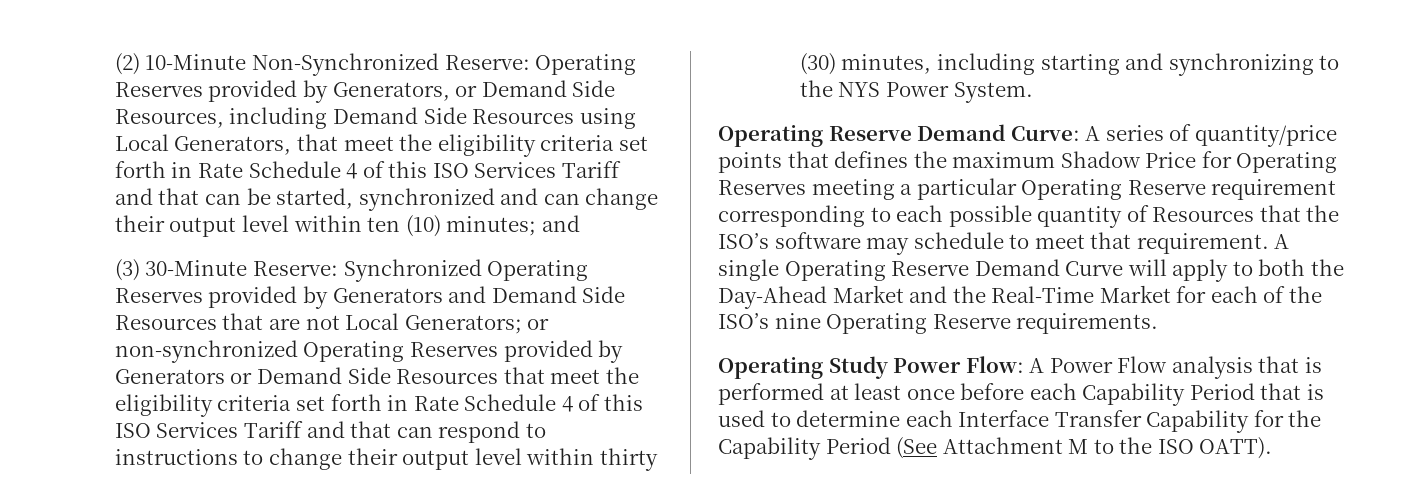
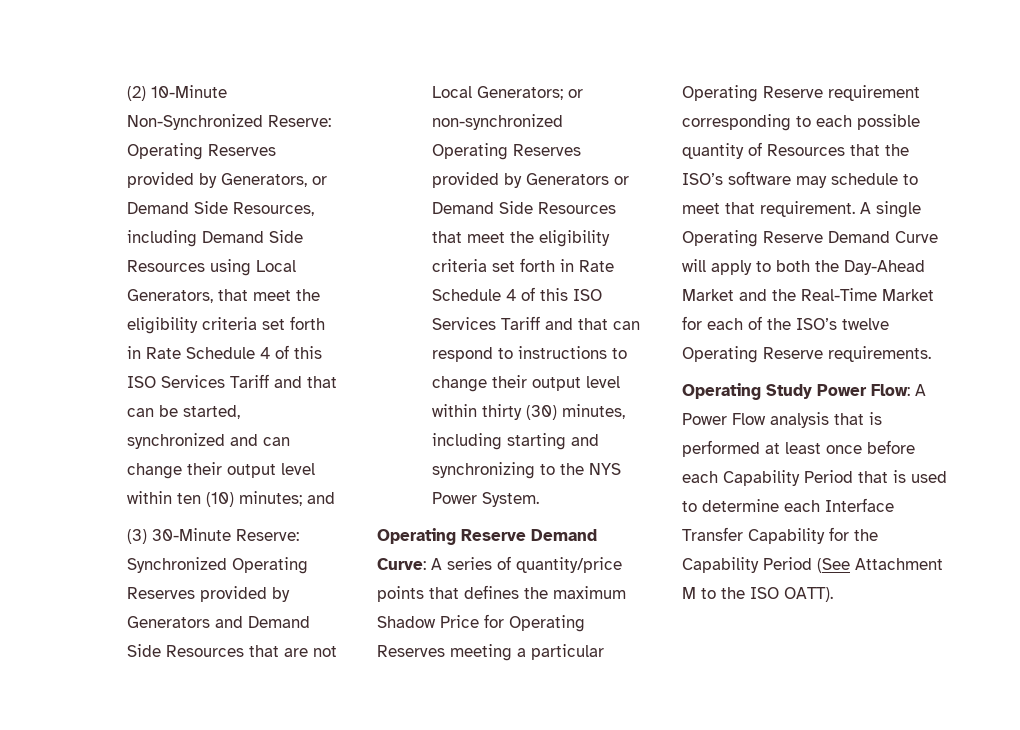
- A single Operating Reserve Demand Curve will apply to both the Day-Ahead Market and the Real-Time Market for each of the ISO’s nine Operating Reserve requirements.
+ A single Operating Reserve Demand Curve will apply to both the Day-Ahead Market and the Real-Time Market for each of the ISO’s twelve Operating Reserve requirements.

